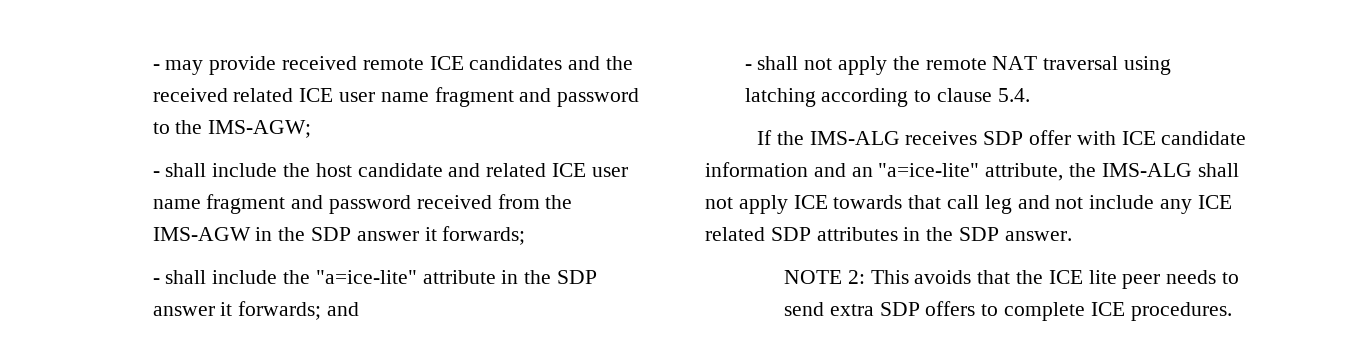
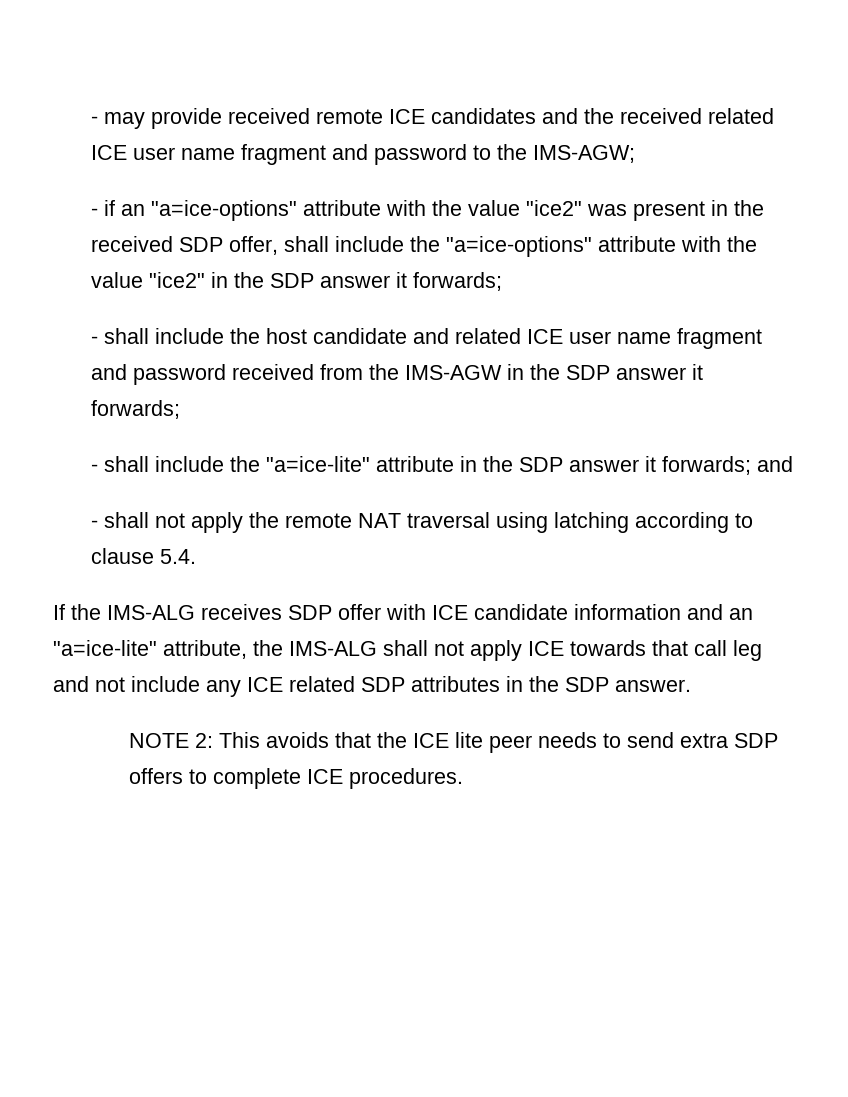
+ - if an "a=ice-options" attribute with the value "ice2" was present in the received SDP offer, shall include the "a=ice-options" attribute with the value "ice2" in the SDP answer it forwards;

